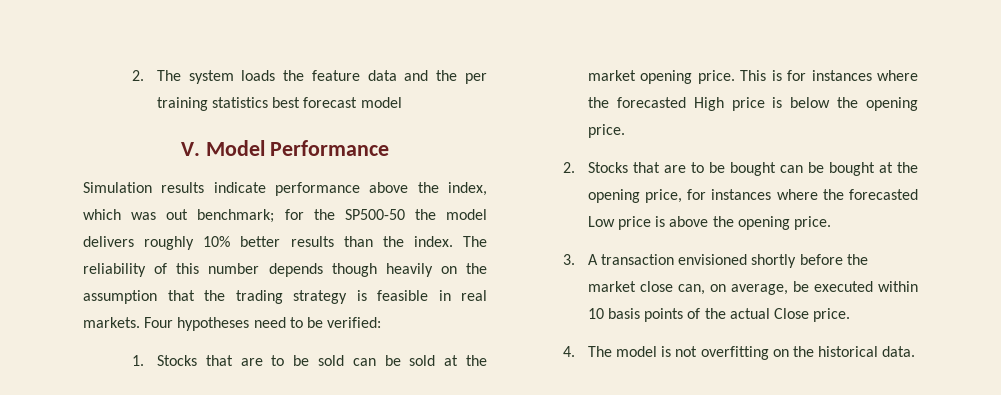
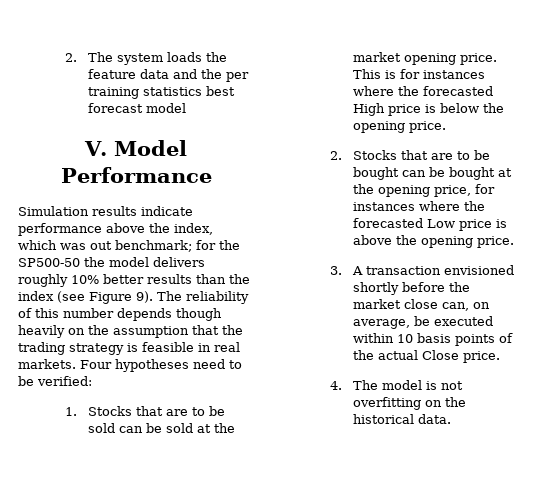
- Simulation results indicate performance above the index, which was out benchmark; for the SP500-50 the model delivers roughly 10% better results than the index.
+ Simulation results indicate performance above the index, which was out benchmark; for the SP500-50 the model delivers roughly 10% better results than the index (see Figure 9).

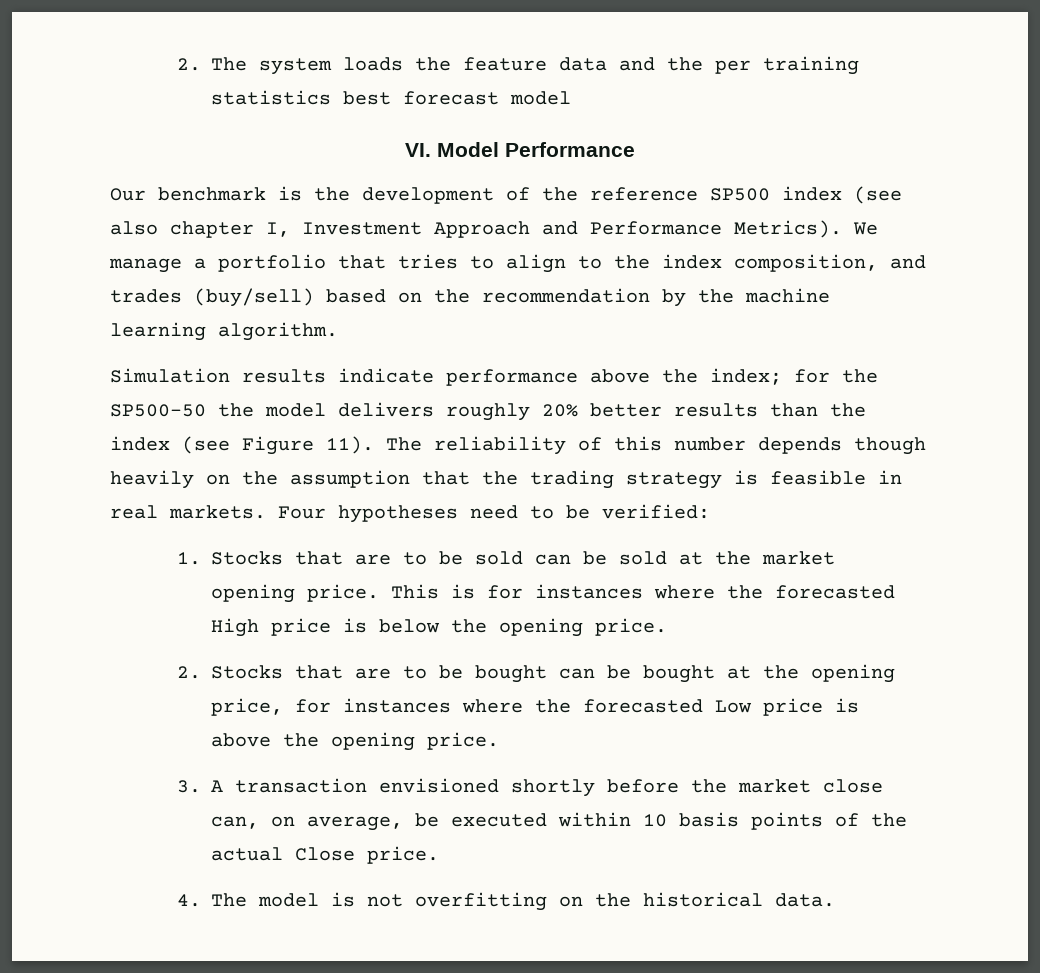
- V. Model Performance
+ VI. Model Performance
+ Our benchmark is the development of the reference SP500 index (see also chapter I, Investment Approach and Performance Metrics). We manage a portfolio that tries to align to the index composition, and trades (buy/sell) based on the recommendation by the machine learning algorithm.
- Simulation results indicate performance above the index, which was out benchmark; for the SP500-50 the model delivers roughly 10% better results than the index (see Figure 9).
+ Simulation results indicate performance above the index; for the SP500-50 the model delivers roughly 20% better results than the index (see Figure 11).

